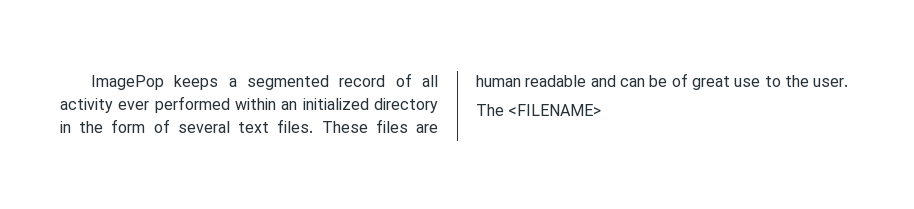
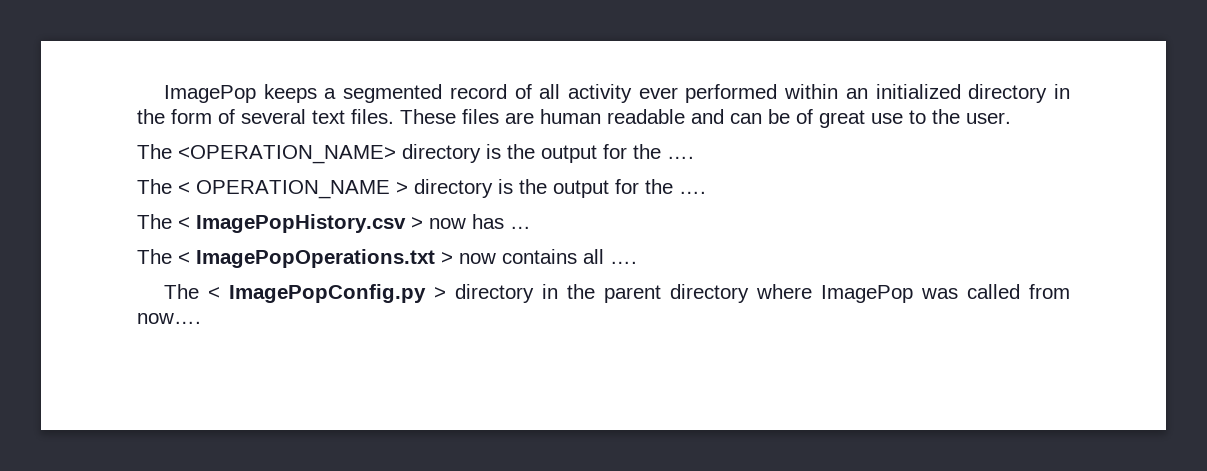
- The <FILENAME>
+ The <OPERATION_NAME> directory is the output for the ….
+ The < OPERATION_NAME > directory is the output for the ….
+ The < ImagePopHistory.csv > now has …
+ The < ImagePopOperations.txt > now contains all ….
+ The < ImagePopConfig.py > directory in the parent directory where ImagePop was called from now….

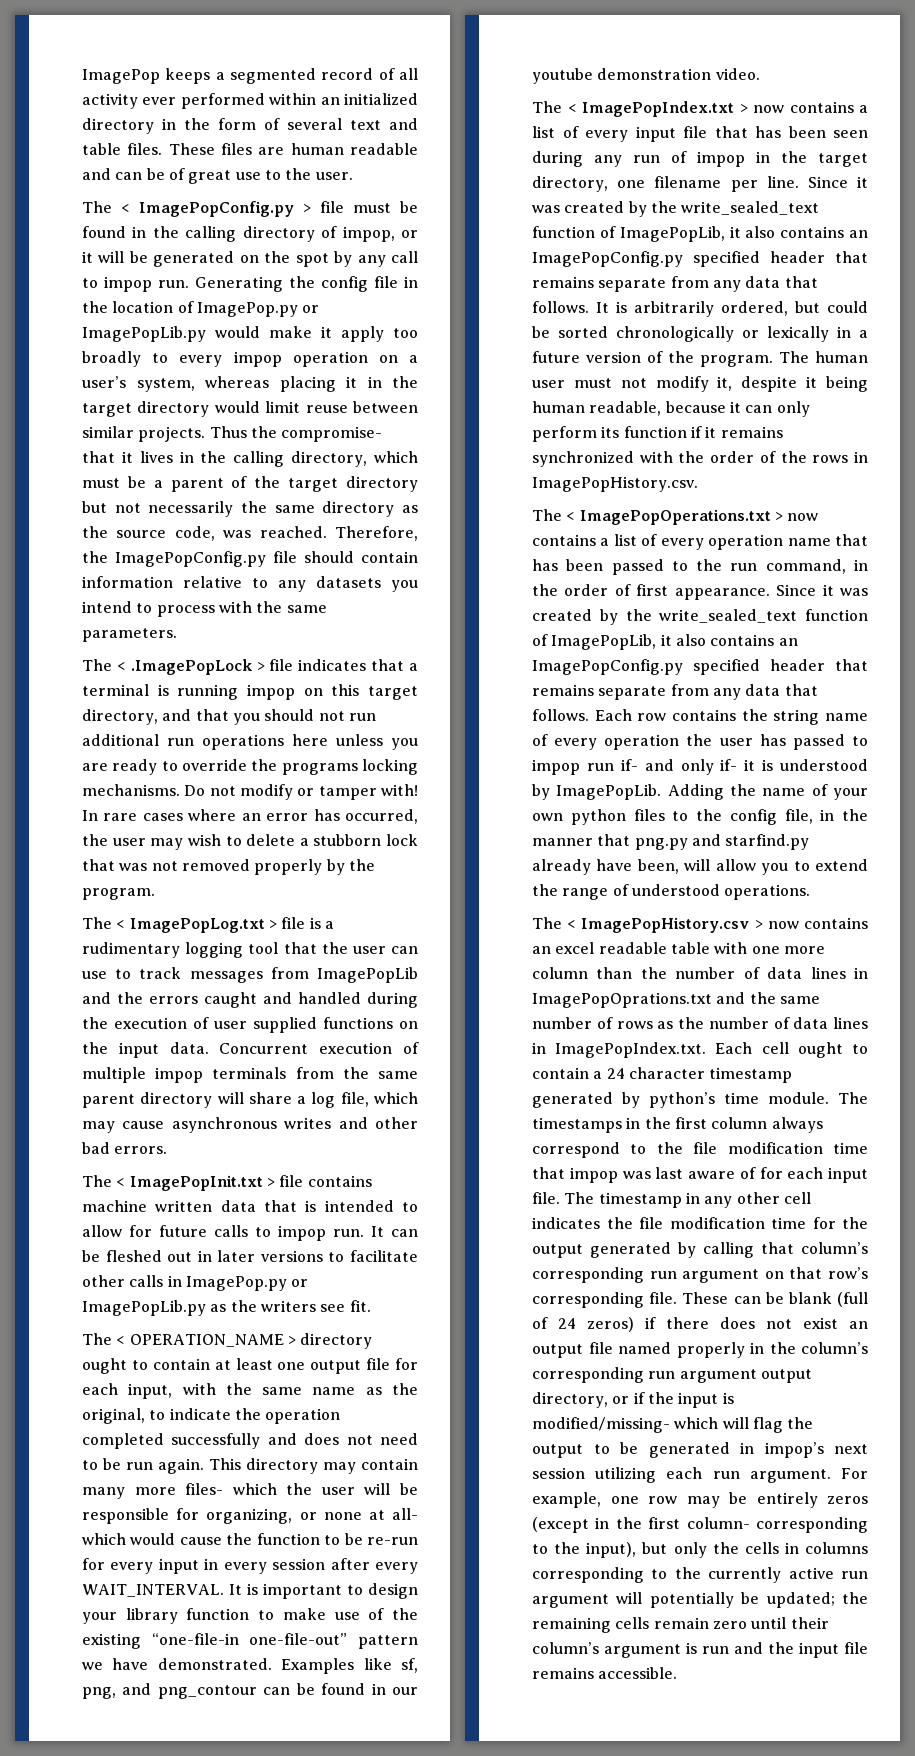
- ImagePop keeps a segmented record of all activity ever performed within an initialized directory in the form of several text files.
+ ImagePop keeps a segmented record of all activity ever performed within an initialized directory in the form of several text and table files.
- The <OPERATION_NAME> directory is the output for the ….
+ The < ImagePopConfig.py > file must be found in the calling directory of impop, or it will be generated on the spot by any call to impop run. Generating the config file in the location of ImagePop.py or ImagePopLib.py would make it apply too broadly to every impop operation on a user’s system, whereas placing it in the target directory would limit reuse between similar projects. Thus the compromise- that it lives in the calling directory, which must be a parent of the target directory but not necessarily the same directory as the source code, was reached. Therefore, the ImagePopConfig.py file should contain information relative to any datasets you intend to process with the same parameters.
+ The < .ImagePopLock > file indicates that a terminal is running impop on this target directory, and that you should not run additional run operations here unless you are ready to override the programs locking mechanisms. Do not modify or tamper with! In rare cases where an error has occurred, the user may wish to delete a stubborn lock that was not removed properly by the program.
+ The < ImagePopLog.txt > file is a rudimentary logging tool that the user can use to track messages from ImagePopLib and the errors caught and handled during the execution of user supplied functions on the input data. Concurrent execution of multiple impop terminals from the same parent directory will share a log file, which may cause asynchronous writes and other bad errors.
+ The < ImagePopInit.txt > file contains machine written data that is intended to allow for future calls to impop run. It can be fleshed out in later versions to facilitate other calls in ImagePop.py or ImagePopLib.py as the writers see fit.
- The < OPERATION_NAME > directory is the output for the ….
- The < ImagePopHistory.csv > now has …
+ The < OPERATION_NAME > directory ought to contain at least one output file for each input, with the same name as the original, to indicate the operation completed successfully and does not need to be run again. This directory may contain many more files- which the user will be responsible for organizing, or none at all- which would cause the function to be re-run for every input in every session after every WAIT_INTERVAL. It is important to design your library function to make use of the existing “one-file-in one-file-out” pattern we have demonstrated. Examples like sf, png, and png_contour can be found in our youtube demonstration video.
+ The < ImagePopIndex.txt > now contains a list of every input file that has been seen during any run of impop in the target directory, one filename per line. Since it was created by the write_sealed_text function of ImagePopLib, it also contains an ImagePopConfig.py specified header that remains separate from any data that follows. It is arbitrarily ordered, but could be sorted chronologically or lexically in a future version of the program. The human user must not modify it, despite it being human readable, because it can only perform its function if it remains synchronized with the order of the rows in ImagePopHistory.csv.
- The < ImagePopOperations.txt > now contains all ….
- The < ImagePopConfig.py > directory in the parent directory where ImagePop was called from now….
+ The < ImagePopOperations.txt > now contains a list of every operation name that has been passed to the run command, in the order of first appearance. Since it was created by the write_sealed_text function of ImagePopLib, it also contains an ImagePopConfig.py specified header that remains separate from any data that follows. Each row contains the string name of every operation the user has passed to impop run if- and only if- it is understood by ImagePopLib. Adding the name of your own python files to the config file, in the manner that png.py and starfind.py already have been, will allow you to extend the range of understood operations.
+ The < ImagePopHistory.csv > now contains an excel readable table with one more column than the number of data lines in ImagePopOprations.txt and the same number of rows as the number of data lines in ImagePopIndex.txt. Each cell ought to contain a 24 character timestamp generated by python’s time module. The timestamps in the first column always correspond to the file modification time that impop was last aware of for each input file. The timestamp in any other cell indicates the file modification time for the output generated by calling that column’s corresponding run argument on that row’s corresponding file. These can be blank (full of 24 zeros) if there does not exist an output file named properly in the column’s corresponding run argument output directory, or if the input is modified/missing- which will flag the output to be generated in impop’s next session utilizing each run argument. For example, one row may be entirely zeros (except in the first column- corresponding to the input), but only the cells in columns corresponding to the currently active run argument will potentially be updated; the remaining cells remain zero until their column’s argument is run and the input file remains accessible.

